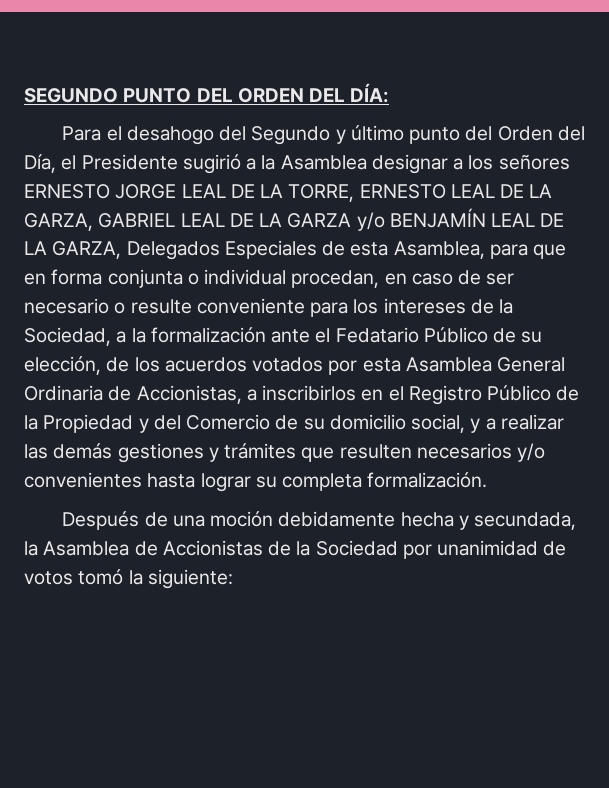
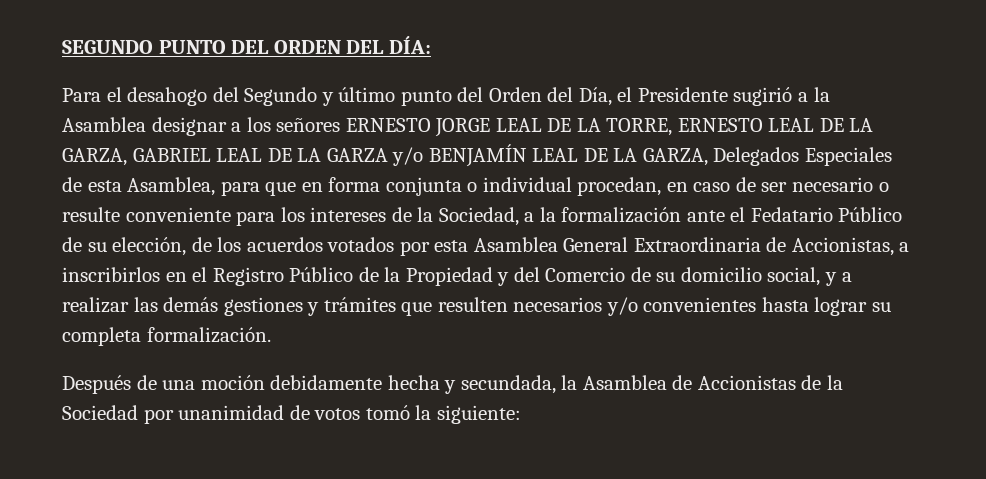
- Para el desahogo del Segundo y último punto del Orden del Día, el Presidente sugirió a la Asamblea designar a los señores ERNESTO JORGE LEAL DE LA TORRE, ERNESTO LEAL DE LA GARZA, GABRIEL LEAL DE LA GARZA y/o BENJAMÍN LEAL DE LA GARZA, Delegados Especiales de esta Asamblea, para que en forma conjunta o individual procedan, en caso de ser necesario o resulte conveniente para los intereses de la Sociedad, a la formalización ante el Fedatario Público de su elección, de los acuerdos votados por esta Asamblea General Ordinaria de Accionistas, a inscribirlos en el Registro Público de la Propiedad y del Comercio de su domicilio social, y a realizar las demás gestiones y trámites que resulten necesarios y/o convenientes hasta lograr su completa formalización.
+ Para el desahogo del Segundo y último punto del Orden del Día, el Presidente sugirió a la Asamblea designar a los señores ERNESTO JORGE LEAL DE LA TORRE, ERNESTO LEAL DE LA GARZA, GABRIEL LEAL DE LA GARZA y/o BENJAMÍN LEAL DE LA GARZA, Delegados Especiales de esta Asamblea, para que en forma conjunta o individual procedan, en caso de ser necesario o resulte conveniente para los intereses de la Sociedad, a la formalización ante el Fedatario Público de su elección, de los acuerdos votados por esta Asamblea General Extraordinaria de Accionistas, a inscribirlos en el Registro Público de la Propiedad y del Comercio de su domicilio social, y a realizar las demás gestiones y trámites que resulten necesarios y/o convenientes hasta lograr su completa formalización.

